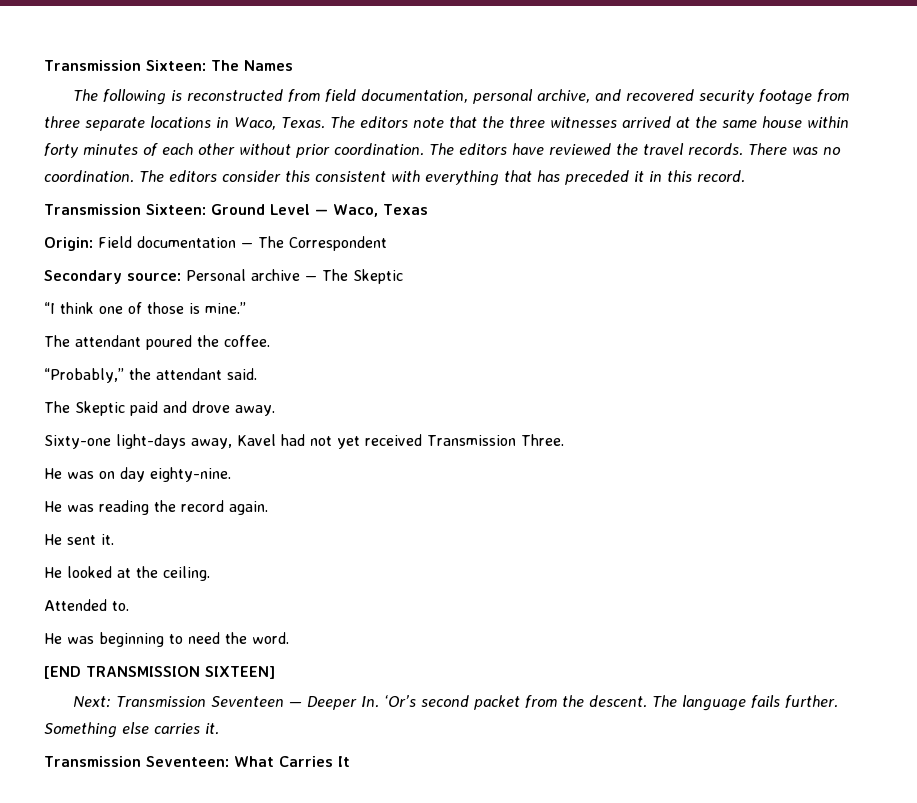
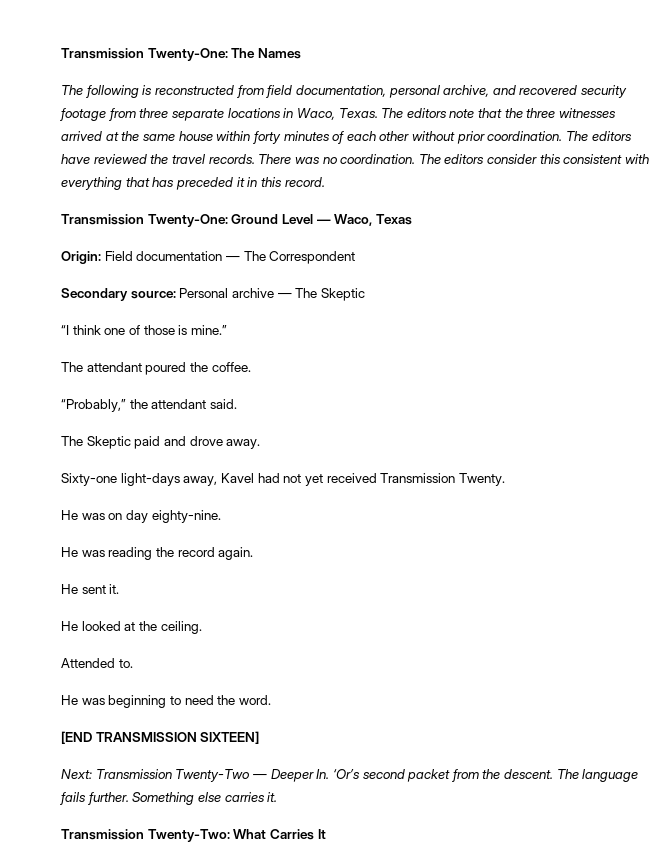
- Transmission Sixteen: The Names
+ Transmission Twenty-One: The Names
- Transmission Sixteen: Ground Level — Waco, Texas
+ Transmission Twenty-One: Ground Level — Waco, Texas
- Sixty-one light-days away, Kavel had not yet received Transmission Three.
+ Sixty-one light-days away, Kavel had not yet received Transmission Twenty.
- Next: Transmission Seventeen — Deeper In. ‘Or’s second packet from the descent.
+ Next: Transmission Twenty-Two — Deeper In. ‘Or’s second packet from the descent.
- Transmission Seventeen: What Carries It
+ Transmission Twenty-Two: What Carries It

